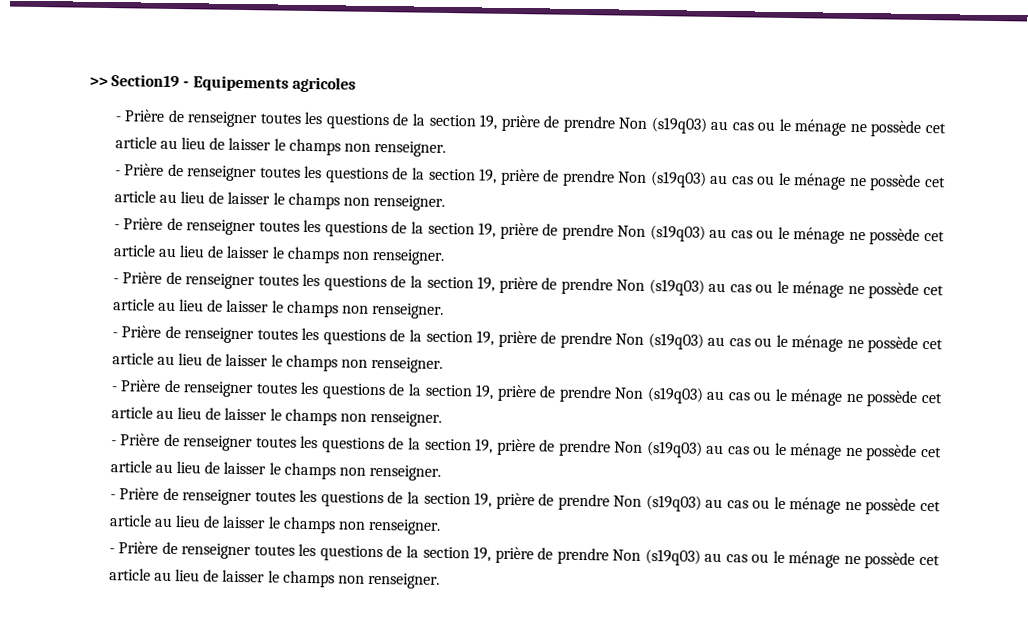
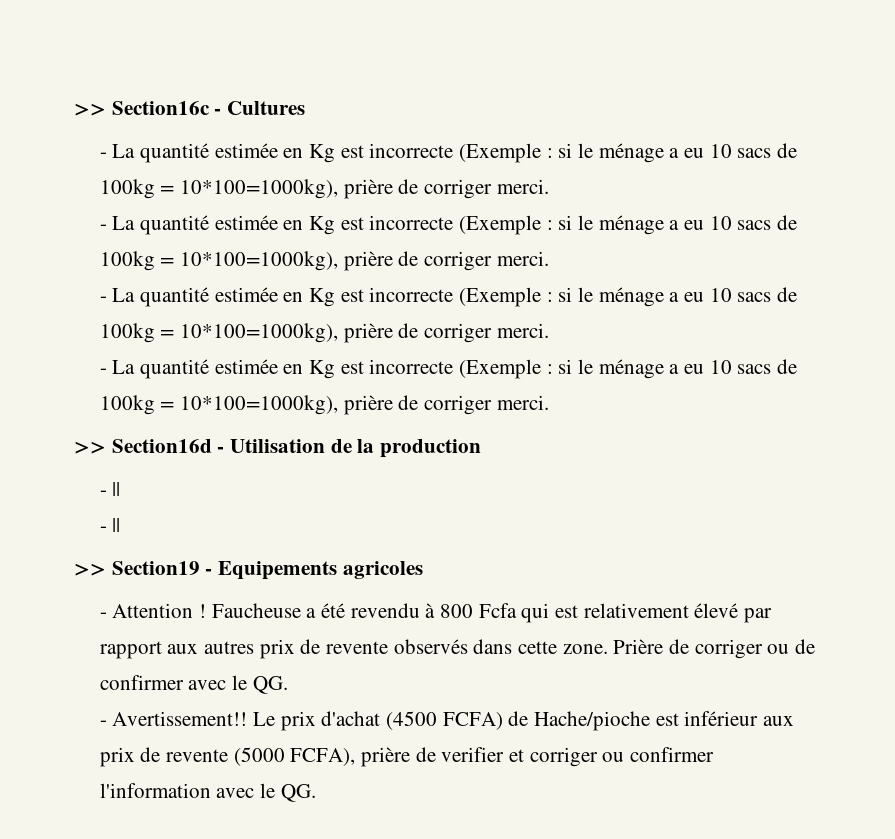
+ >> Section16c - Cultures
+ - La quantité estimée en Kg est incorrecte (Exemple : si le ménage a eu 10 sacs de 100kg = 10*100=1000kg), prière de corriger merci.
+ - La quantité estimée en Kg est incorrecte (Exemple : si le ménage a eu 10 sacs de 100kg = 10*100=1000kg), prière de corriger merci.
+ - La quantité estimée en Kg est incorrecte (Exemple : si le ménage a eu 10 sacs de 100kg = 10*100=1000kg), prière de corriger merci.
+ - La quantité estimée en Kg est incorrecte (Exemple : si le ménage a eu 10 sacs de 100kg = 10*100=1000kg), prière de corriger merci.
+ >> Section16d - Utilisation de la production
+ - ||
+ - ||
  >> Section19 - Equipements agricoles
- - Prière de renseigner toutes les questions de la section 19, prière de prendre Non (s19q03) au cas ou le ménage ne possède cet article au lieu de laisser le champs non renseigner.
- - Prière de renseigner toutes les questions de la section 19, prière de prendre Non (s19q03) au cas ou le ménage ne possède cet article au lieu de laisser le champs non renseigner.
- - Prière de renseigner toutes les questions de la section 19, prière de prendre Non (s19q03) au cas ou le ménage ne possède cet article au lieu de laisser le champs non renseigner.
- - Prière de renseigner toutes les questions de la section 19, prière de prendre Non (s19q03) au cas ou le ménage ne possède cet article au lieu de laisser le champs non renseigner.
- - Prière de renseigner toutes les questions de la section 19, prière de prendre Non (s19q03) au cas ou le ménage ne possède cet article au lieu de laisser le champs non renseigner.
- - Prière de renseigner toutes les questions de la section 19, prière de prendre Non (s19q03) au cas ou le ménage ne possède cet article au lieu de laisser le champs non renseigner.
- - Prière de renseigner toutes les questions de la section 19, prière de prendre Non (s19q03) au cas ou le ménage ne possède cet article au lieu de laisser le champs non renseigner.
- - Prière de renseigner toutes les questions de la section 19, prière de prendre Non (s19q03) au cas ou le ménage ne possède cet article au lieu de laisser le champs non renseigner.
- - Prière de renseigner toutes les questions de la section 19, prière de prendre Non (s19q03) au cas ou le ménage ne possède cet article au lieu de laisser le champs non renseigner.
+ - Attention ! Faucheuse a été revendu à 800 Fcfa qui est relativement élevé par rapport aux autres prix de revente observés dans cette zone. Prière de corriger ou de confirmer avec le QG.
+ - Avertissement!! Le prix d'achat (4500 FCFA) de Hache/pioche est inférieur aux prix de revente (5000 FCFA), prière de verifier et corriger ou confirmer l'information avec le QG.

